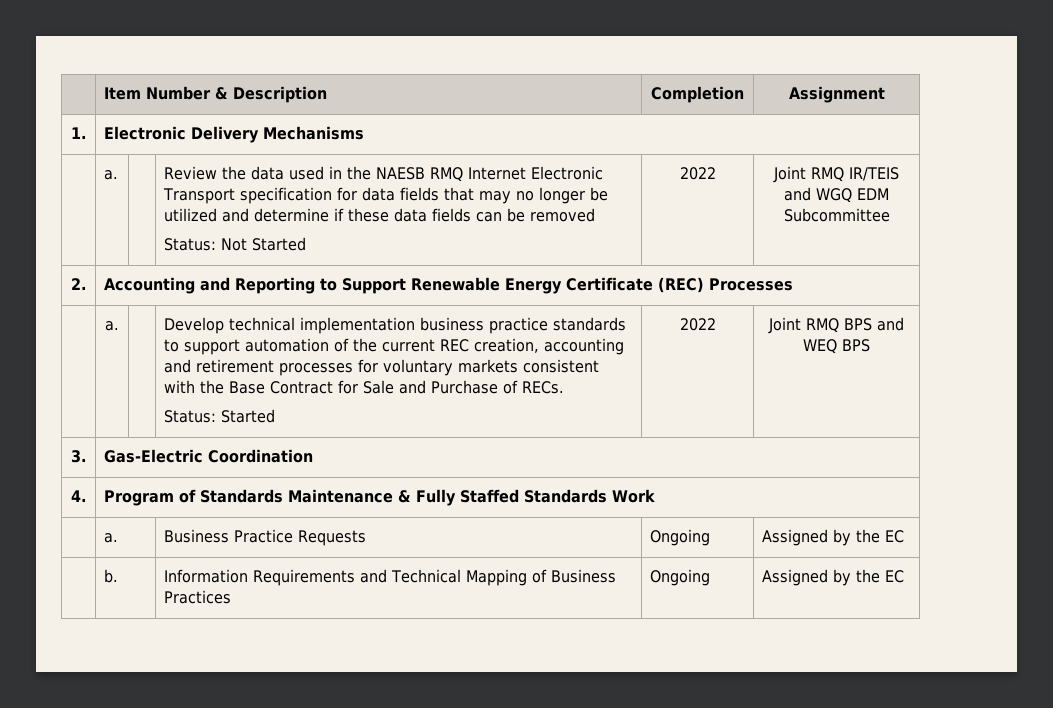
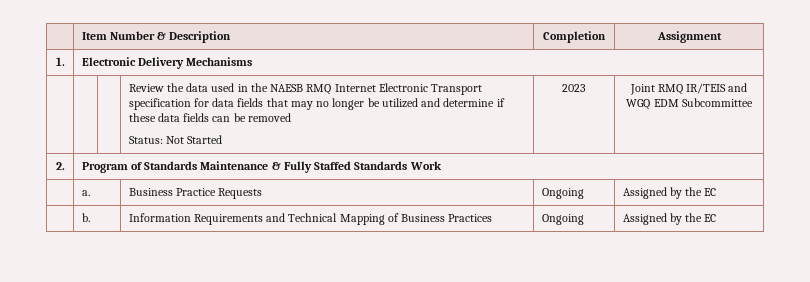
  1. | Electronic Delivery Mechanisms
- | a.
- Status: Not Started | 2022
+ Status: Not Started | 2023
- 2. | Accounting and Reporting to Support Renewable Energy Certificate (REC) Processes
- | a. | | Develop technical implementation business practice standards to support automation of the current REC creation, accounting and retirement processes for voluntary markets consistent with the Base Contract for Sale and Purchase of RECs.
- Status: Started | 2022 | Joint RMQ BPS and WEQ BPS
- 3. | Gas-Electric Coordination
- 4. | Program of Standards Maintenance & Fully Staffed Standards Work
+ 2. | Program of Standards Maintenance & Fully Staffed Standards Work

